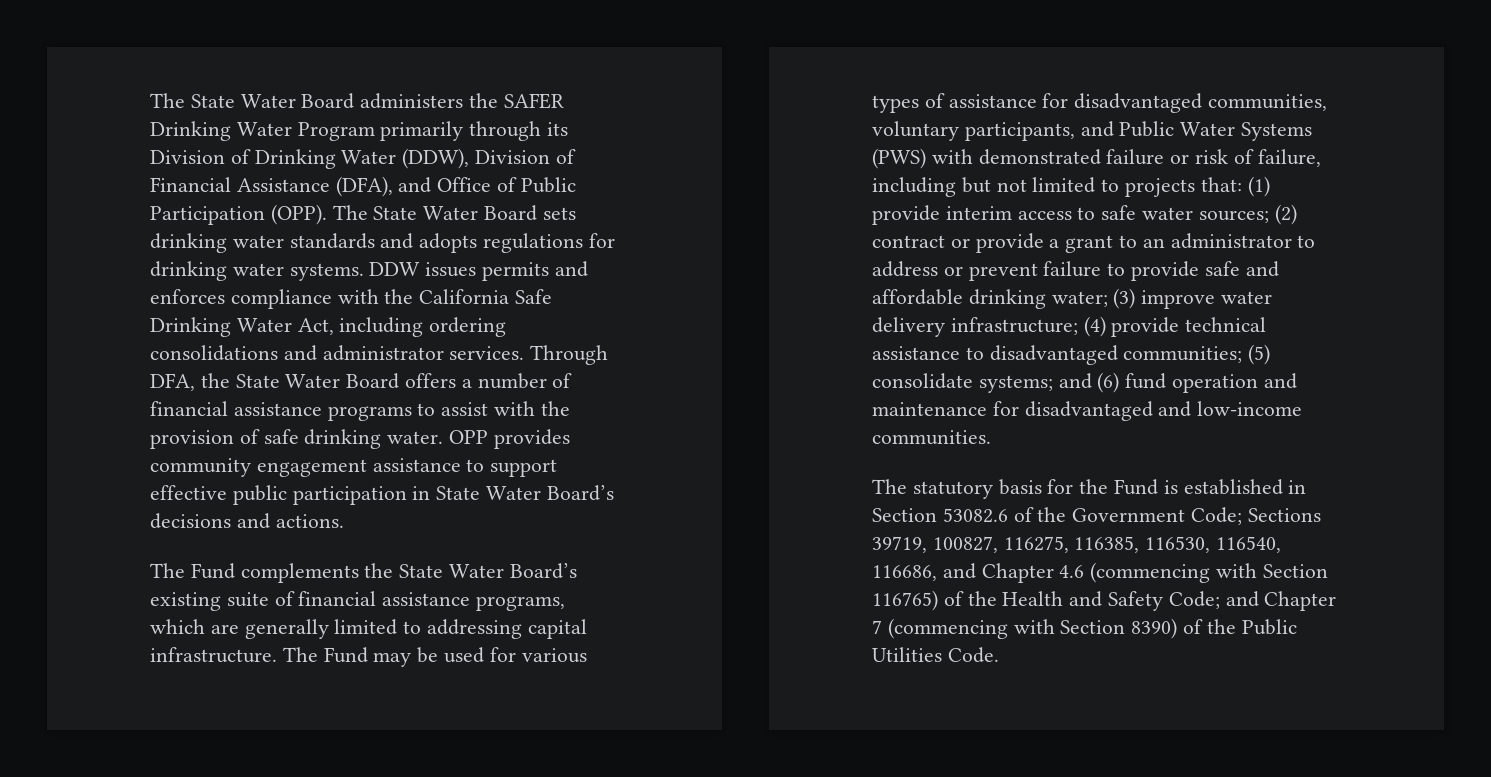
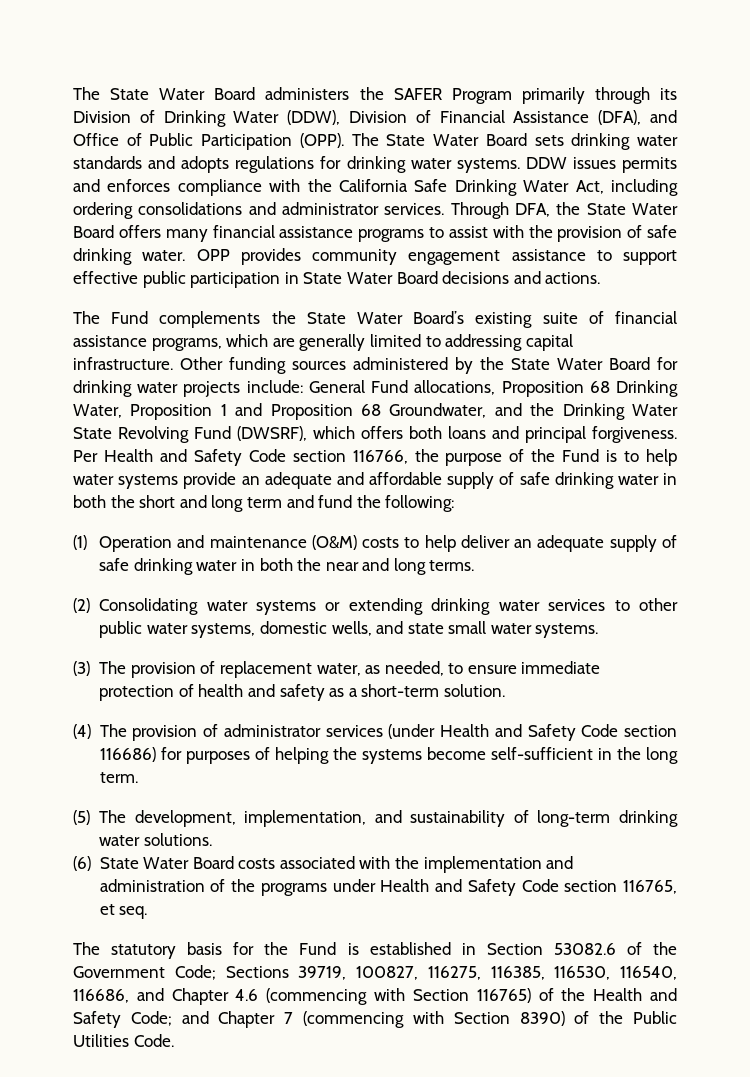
- The State Water Board administers the SAFER Drinking Water Program primarily through its Division of Drinking Water (DDW), Division of Financial Assistance (DFA), and Office of Public Participation (OPP).
+ The State Water Board administers the SAFER Program primarily through its Division of Drinking Water (DDW), Division of Financial Assistance (DFA), and Office of Public Participation (OPP).
- Through DFA, the State Water Board offers a number of financial assistance programs to assist with the provision of safe drinking water.
+ Through DFA, the State Water Board offers many financial assistance programs to assist with the provision of safe drinking water.
- OPP provides community engagement assistance to support effective public participation in State Water Board’s decisions and actions.
+ OPP provides community engagement assistance to support effective public participation in State Water Board decisions and actions.
- The Fund may be used for various types of assistance for disadvantaged communities, voluntary participants, and Public Water Systems (PWS) with demonstrated failure or risk of failure, including but not limited to projects that: (1) provide interim access to safe water sources; (2) contract or provide a grant to an administrator to address or prevent failure to provide safe and affordable drinking water; (3) improve water delivery infrastructure; (4) provide technical assistance to disadvantaged communities; (5) consolidate systems; and (6) fund operation and maintenance for disadvantaged and low-income communities.
+ Other funding sources administered by the State Water Board for drinking water projects include: General Fund allocations, Proposition 68 Drinking Water, Proposition 1 and Proposition 68 Groundwater, and the Drinking Water State Revolving Fund (DWSRF), which offers both loans and principal forgiveness. Per Health and Safety Code section 116766, the purpose of the Fund is to help water systems provide an adequate and affordable supply of safe drinking water in both the short and long term and fund the following:
+ (1) Operation and maintenance (O&M) costs to help deliver an adequate supply of safe drinking water in both the near and long terms.
+ (2) Consolidating water systems or extending drinking water services to other public water systems, domestic wells, and state small water systems.
+ (3) The provision of replacement water, as needed, to ensure immediate protection of health and safety as a short-term solution.
+ (4) The provision of administrator services (under Health and Safety Code section 116686) for purposes of helping the systems become self-sufficient in the long term.
+ (5) The development, implementation, and sustainability of long-term drinking water solutions.
+ (6) State Water Board costs associated with the implementation and administration of the programs under Health and Safety Code section 116765, et seq.

